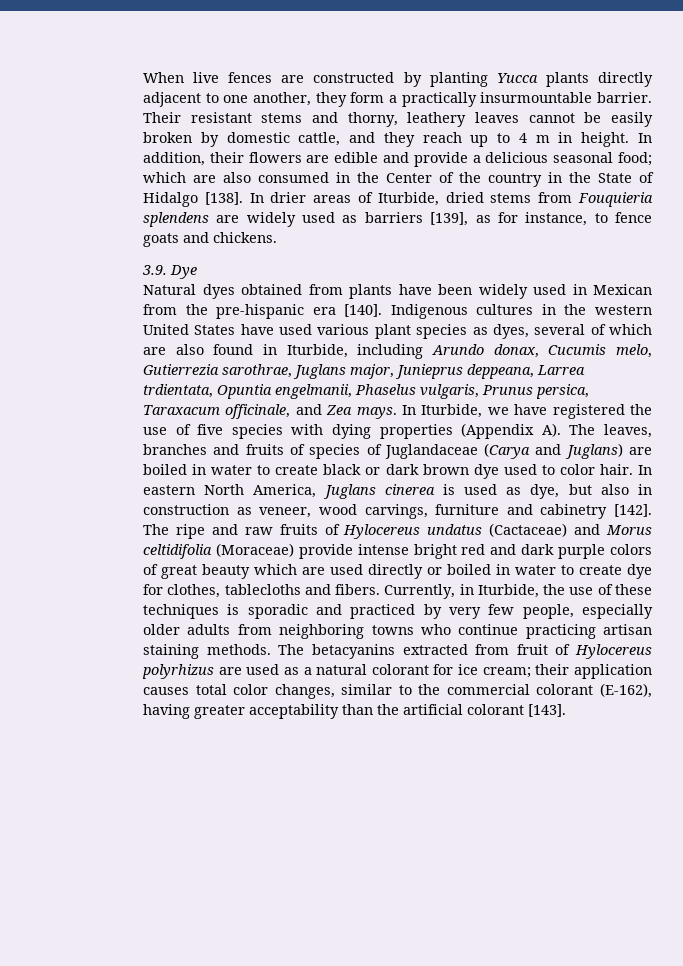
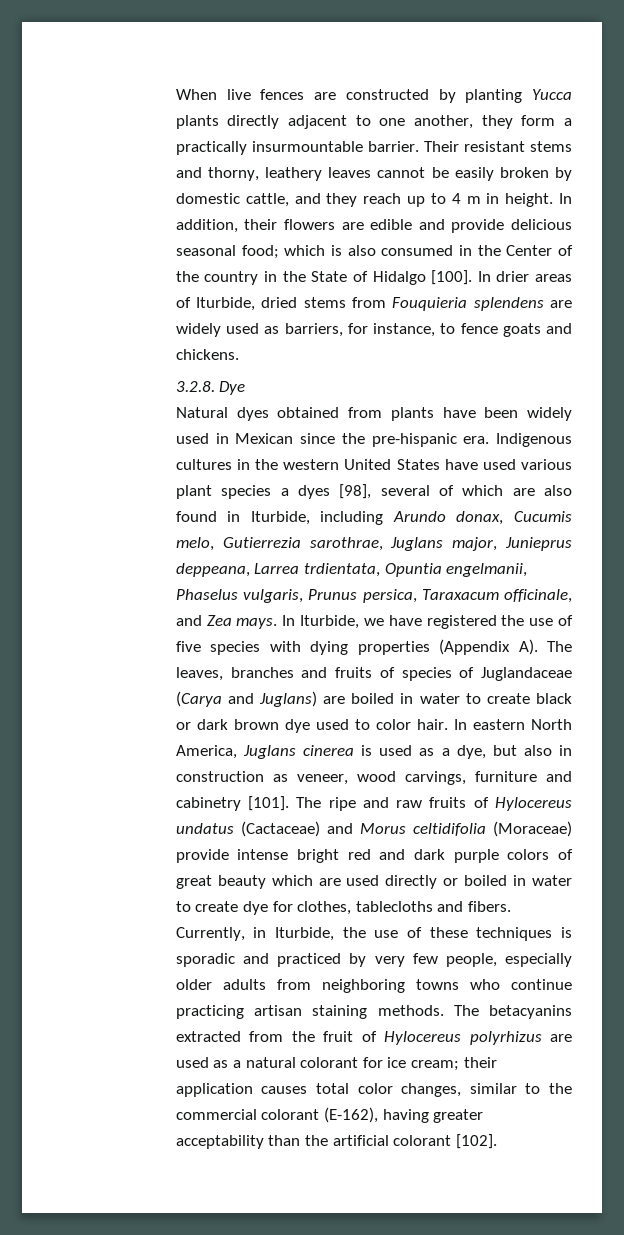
- In addition, their flowers are edible and provide a delicious seasonal food; which are also consumed in the Center of the country in the State of Hidalgo [138].
+ In addition, their flowers are edible and provide delicious seasonal food; which is also consumed in the Center of the country in the State of Hidalgo [100].
- In drier areas of Iturbide, dried stems from Fouquieria splendens are widely used as barriers [139], as for instance, to fence goats and chickens.
+ In drier areas of Iturbide, dried stems from Fouquieria splendens are widely used as barriers, for instance, to fence goats and chickens.
- 3.9. Dye
+ 3.2.8. Dye
- Natural dyes obtained from plants have been widely used in Mexican from the pre-hispanic era [140].
+ Natural dyes obtained from plants have been widely used in Mexican since the pre-hispanic era.
- Indigenous cultures in the western United States have used various plant species as dyes, several of which are also found in Iturbide, including Arundo donax, Cucumis melo, Gutierrezia sarothrae, Juglans major, Junieprus deppeana, Larrea trdientata, Opuntia engelmanii, Phaselus vulgaris, Prunus persica, Taraxacum officinale, and Zea mays.
+ Indigenous cultures in the western United States have used various plant species a dyes [98], several of which are also found in Iturbide, including Arundo donax, Cucumis melo, Gutierrezia sarothrae, Juglans major, Junieprus deppeana, Larrea trdientata, Opuntia engelmanii, Phaselus vulgaris, Prunus persica, Taraxacum officinale, and Zea mays.
- In eastern North America, Juglans cinerea is used as dye, but also in construction as veneer, wood carvings, furniture and cabinetry [142].
+ In eastern North America, Juglans cinerea is used as a dye, but also in construction as veneer, wood carvings, furniture and cabinetry [101].
- The betacyanins extracted from fruit of Hylocereus polyrhizus are used as a natural colorant for ice cream; their application causes total color changes, similar to the commercial colorant (E-162), having greater acceptability than the artificial colorant [143].
+ The betacyanins extracted from the fruit of Hylocereus polyrhizus are used as a natural colorant for ice cream; their application causes total color changes, similar to the commercial colorant (E-162), having greater acceptability than the artificial colorant [102].

